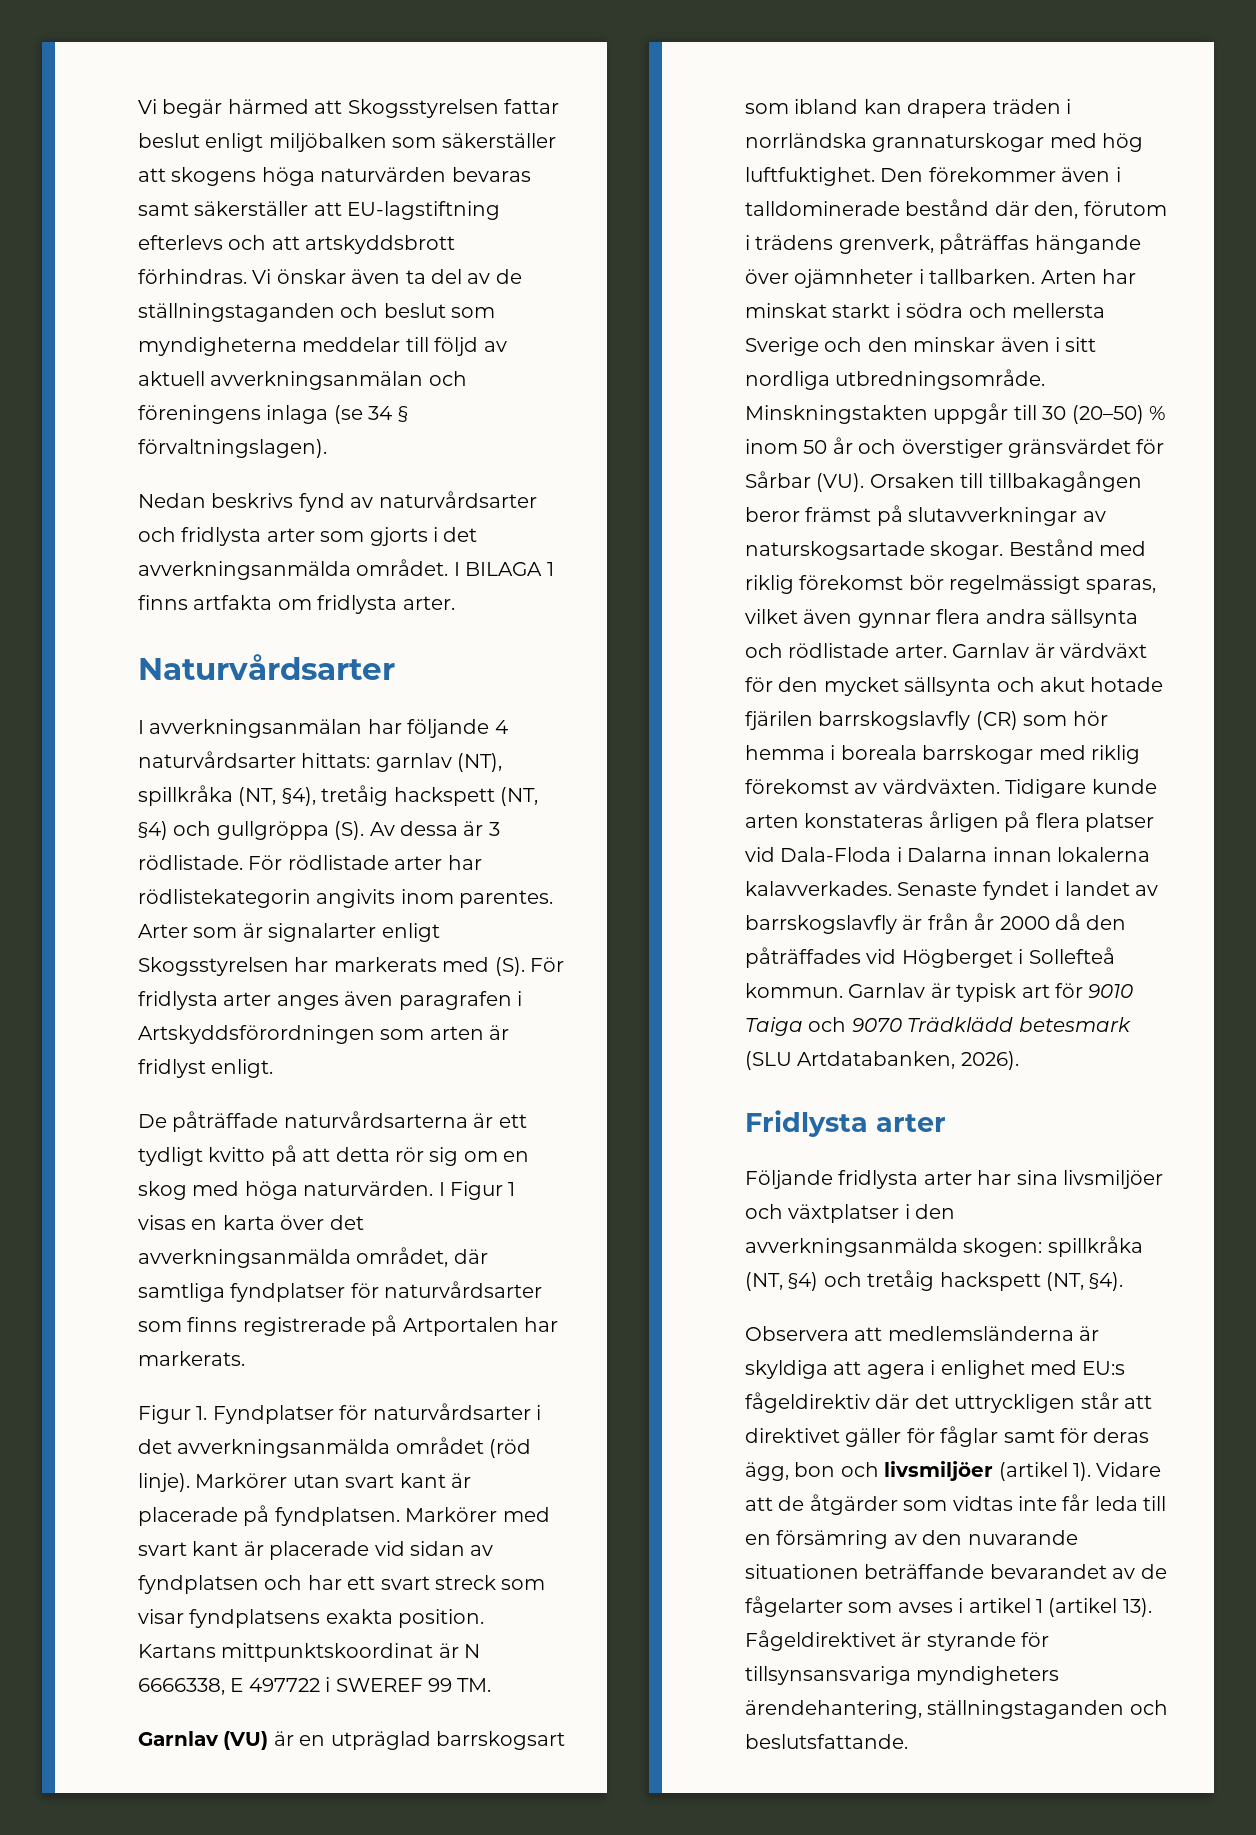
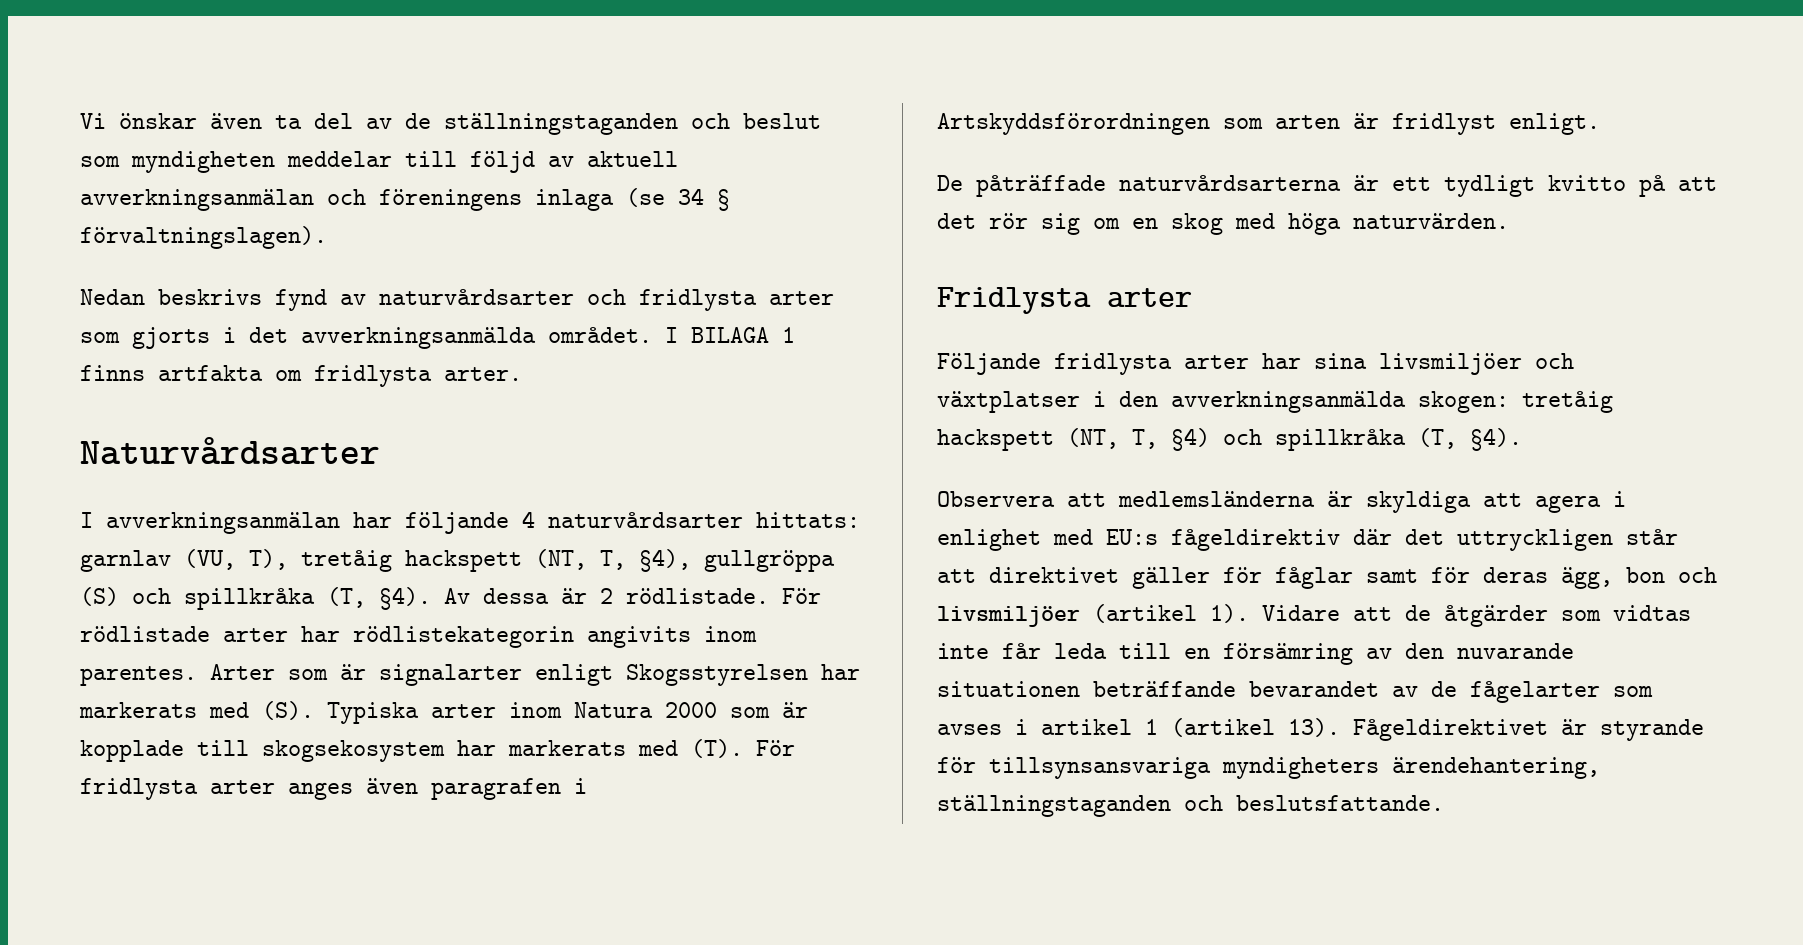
- Vi begär härmed att Skogsstyrelsen fattar beslut enligt miljöbalken som säkerställer att skogens höga naturvärden bevaras samt säkerställer att EU-lagstiftning efterlevs och att artskyddsbrott förhindras. Vi önskar även ta del av de ställningstaganden och beslut som myndigheterna meddelar till följd av aktuell avverkningsanmälan och föreningens inlaga (se 34 § förvaltningslagen).
+ Vi önskar även ta del av de ställningstaganden och beslut som myndigheten meddelar till följd av aktuell avverkningsanmälan och föreningens inlaga (se 34 § förvaltningslagen).
- I avverkningsanmälan har följande 4 naturvårdsarter hittats: garnlav (NT), spillkråka (NT, §4), tretåig hackspett (NT, §4) och gullgröppa (S). Av dessa är 3 rödlistade.
+ I avverkningsanmälan har följande 4 naturvårdsarter hittats: garnlav (VU, T), tretåig hackspett (NT, T, §4), gullgröppa (S) och spillkråka (T, §4). Av dessa är 2 rödlistade.
- Arter som är signalarter enligt Skogsstyrelsen har markerats med (S). För fridlysta arter anges även paragrafen i Artskyddsförordningen som arten är fridlyst enligt.
+ Arter som är signalarter enligt Skogsstyrelsen har markerats med (S). Typiska arter inom Natura 2000 som är kopplade till skogsekosystem har markerats med (T). För fridlysta arter anges även paragrafen i Artskyddsförordningen som arten är fridlyst enligt.
- De påträffade naturvårdsarterna är ett tydligt kvitto på att detta rör sig om en skog med höga naturvärden. I Figur 1 visas en karta över det avverkningsanmälda området, där samtliga fyndplatser för naturvårdsarter som finns registrerade på Artportalen har markerats.
- Figur 1. Fyndplatser för naturvårdsarter i det avverkningsanmälda området (röd linje). Markörer utan svart kant är placerade på fyndplatsen. Markörer med svart kant är placerade vid sidan av fyndplatsen och har ett svart streck som visar fyndplatsens exakta position. Kartans mittpunktskoordinat är N 6666338, E 497722 i SWEREF 99 TM.
- Garnlav (VU) är en utpräglad barrskogsart som ibland kan drapera träden i norrländska grannaturskogar med hög luftfuktighet. Den förekommer även i talldominerade bestånd där den, förutom i trädens grenverk, påträffas hängande över ojämnheter i tallbarken. Arten har minskat starkt i södra och mellersta Sverige och den minskar även i sitt nordliga utbredningsområde. Minskningstakten uppgår till 30 (20–50) % inom 50 år och överstiger gränsvärdet för Sårbar (VU). Orsaken till tillbakagången beror främst på slutavverkningar av naturskogsartade skogar. Bestånd med riklig förekomst bör regelmässigt sparas, vilket även gynnar flera andra sällsynta och rödlistade arter. Garnlav är värdväxt för den mycket sällsynta och akut hotade fjärilen barrskogslavfly (CR) som hör hemma i boreala barrskogar med riklig förekomst av värdväxten. Tidigare kunde arten konstateras årligen på flera platser vid Dala-Floda i Dalarna innan lokalerna kalavverkades. Senaste fyndet i landet av barrskogslavfly är från år 2000 då den påträffades vid Högberget i Sollefteå kommun. Garnlav är typisk art för 9010 Taiga och 9070 Trädklädd betesmark (SLU Artdatabanken, 2026).
+ De påträffade naturvårdsarterna är ett tydligt kvitto på att det rör sig om en skog med höga naturvärden.
- Följande fridlysta arter har sina livsmiljöer och växtplatser i den avverkningsanmälda skogen: spillkråka (NT, §4) och tretåig hackspett (NT, §4).
+ Följande fridlysta arter har sina livsmiljöer och växtplatser i den avverkningsanmälda skogen: tretåig hackspett (NT, T, §4) och spillkråka (T, §4).

